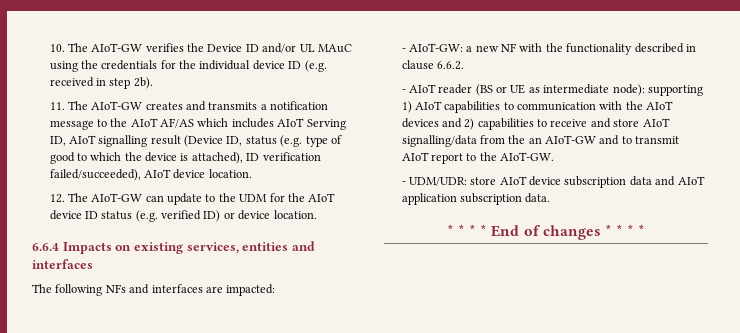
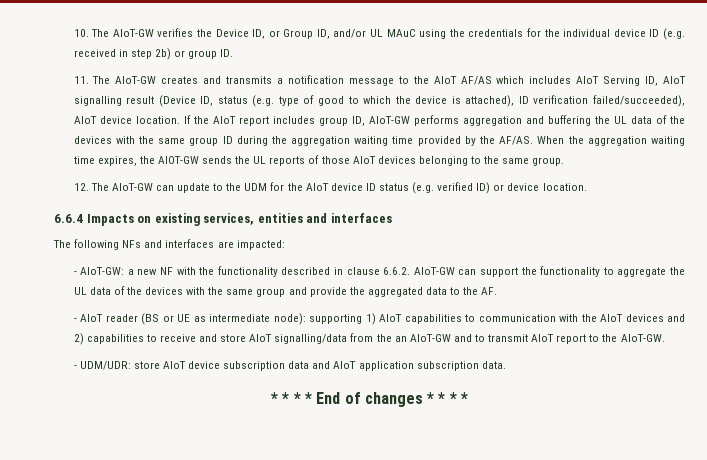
- 10. The AIoT-GW verifies the Device ID and/or UL MAuC using the credentials for the individual device ID (e.g. received in step 2b).
+ 10. The AIoT-GW verifies the Device ID, or Group ID, and/or UL MAuC using the credentials for the individual device ID (e.g. received in step 2b) or group ID.
+ If the AIoT report includes group ID, AIoT-GW performs aggregation and buffering the UL data of the devices with the same group ID during the aggregation waiting time provided by the AF/AS. When the aggregation waiting time expires, the AIOT-GW sends the UL reports of those AIoT devices belonging to the same group.
- - AIoT-GW: a new NF with the functionality described in clause 6.6.2.
+ - AIoT-GW: a new NF with the functionality described in clause 6.6.2. AIoT-GW can support the functionality to aggregate the UL data of the devices with the same group and provide the aggregated data to the AF.

